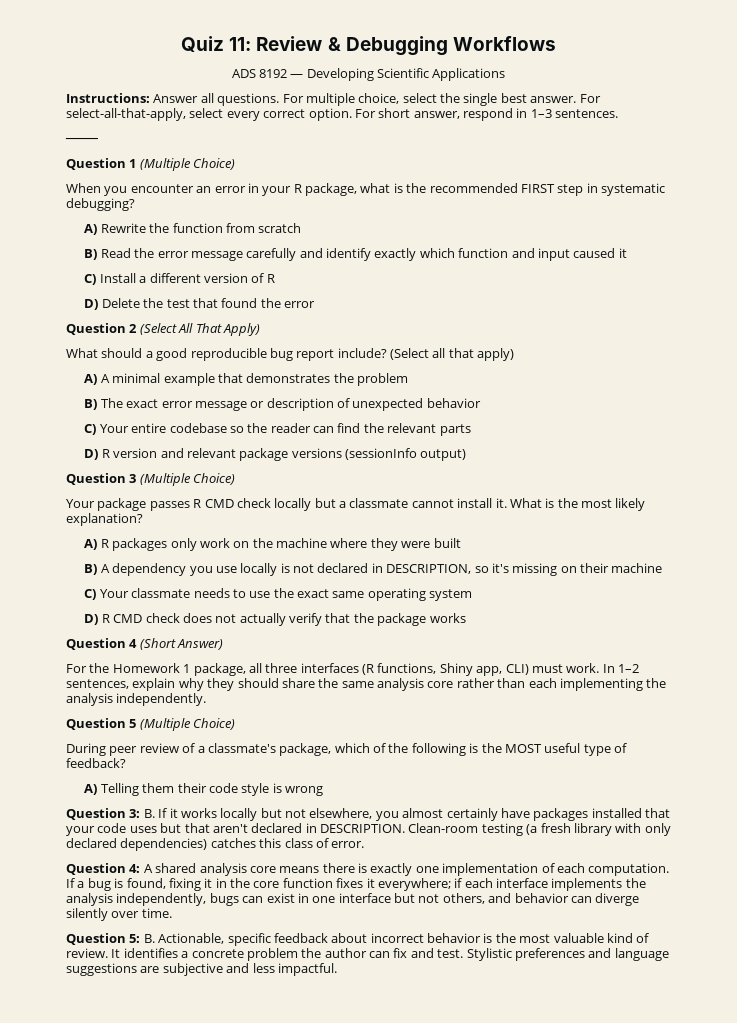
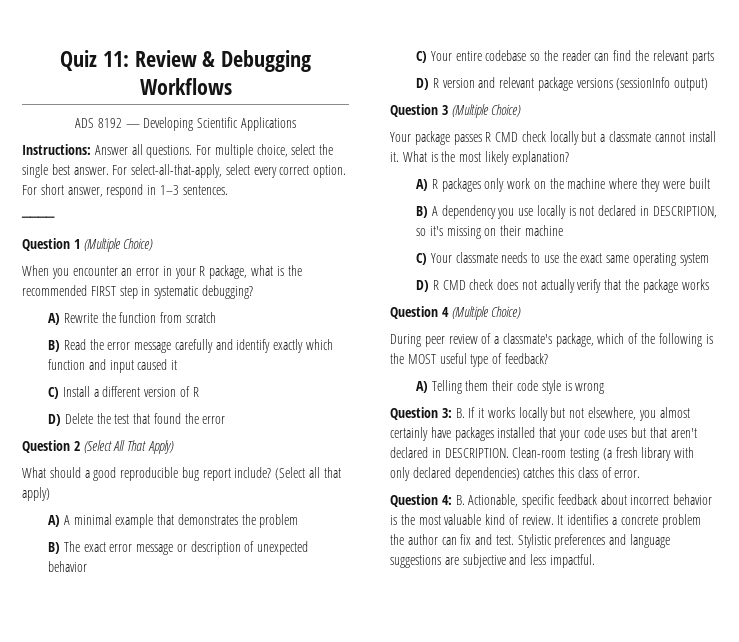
- Question 4 (Short Answer)
- For the Homework 1 package, all three interfaces (R functions, Shiny app, CLI) must work. In 1–2 sentences, explain why they should share the same analysis core rather than each implementing the analysis independently.
- Question 5 (Multiple Choice)
+ Question 4 (Multiple Choice)
- Question 4: A shared analysis core means there is exactly one implementation of each computation. If a bug is found, fixing it in the core function fixes it everywhere; if each interface implements the analysis independently, bugs can exist in one interface but not others, and behavior can diverge silently over time.
- Question 5: B. Actionable, specific feedback about incorrect behavior is the most valuable kind of review.
+ Question 4: B. Actionable, specific feedback about incorrect behavior is the most valuable kind of review.

